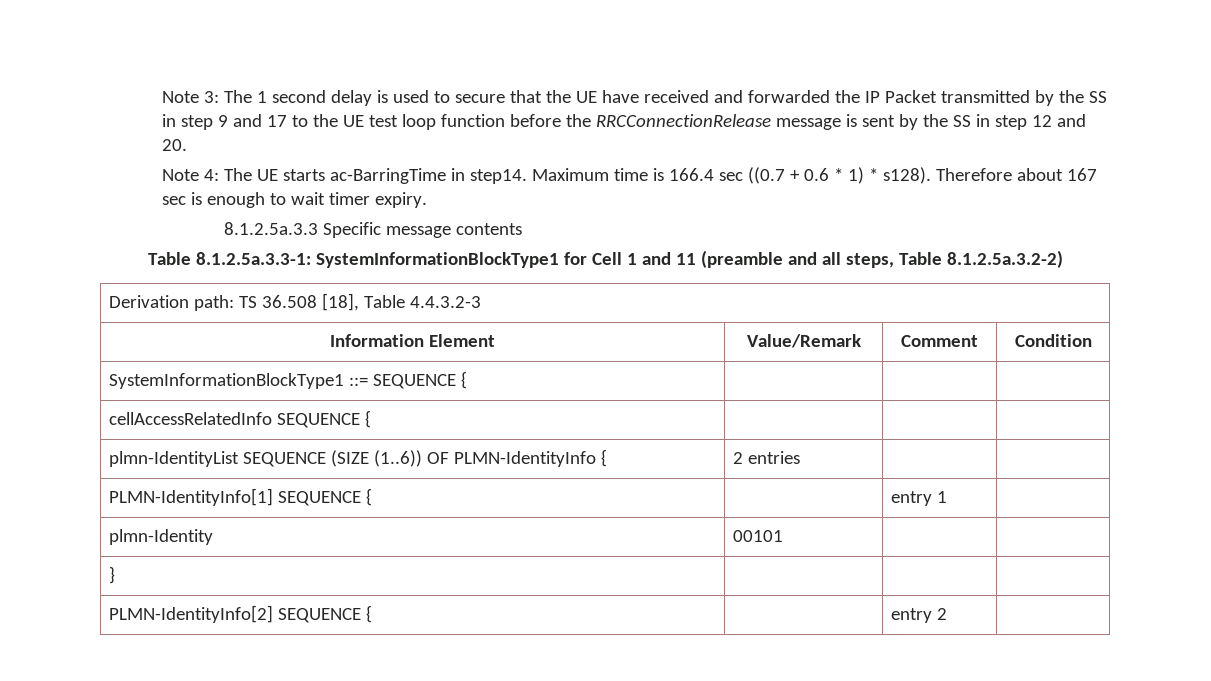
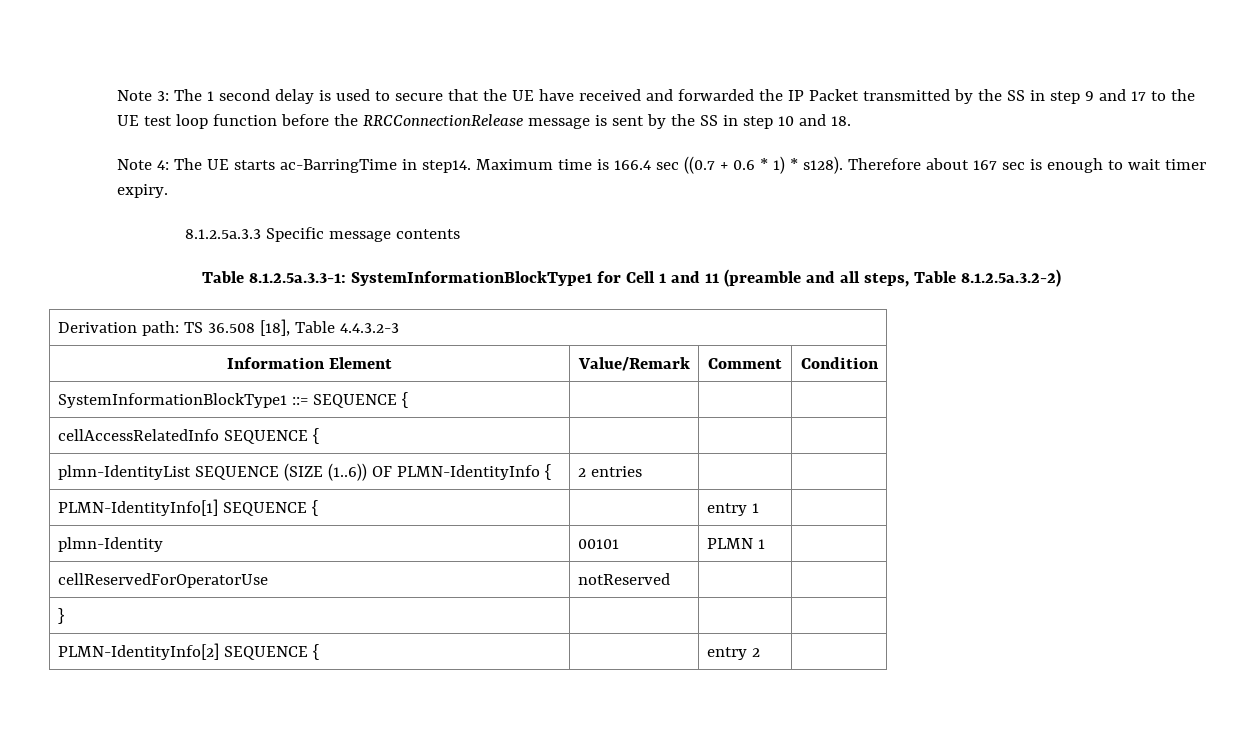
- Note 3: The 1 second delay is used to secure that the UE have received and forwarded the IP Packet transmitted by the SS in step 9 and 17 to the UE test loop function before the RRCConnectionRelease message is sent by the SS in step 12 and 20.
+ Note 3: The 1 second delay is used to secure that the UE have received and forwarded the IP Packet transmitted by the SS in step 9 and 17 to the UE test loop function before the RRCConnectionRelease message is sent by the SS in step 10 and 18.
- plmn-Identity | 00101 | |
+ plmn-Identity | 00101 | PLMN 1 |
+ cellReservedForOperatorUse | notReserved | |

